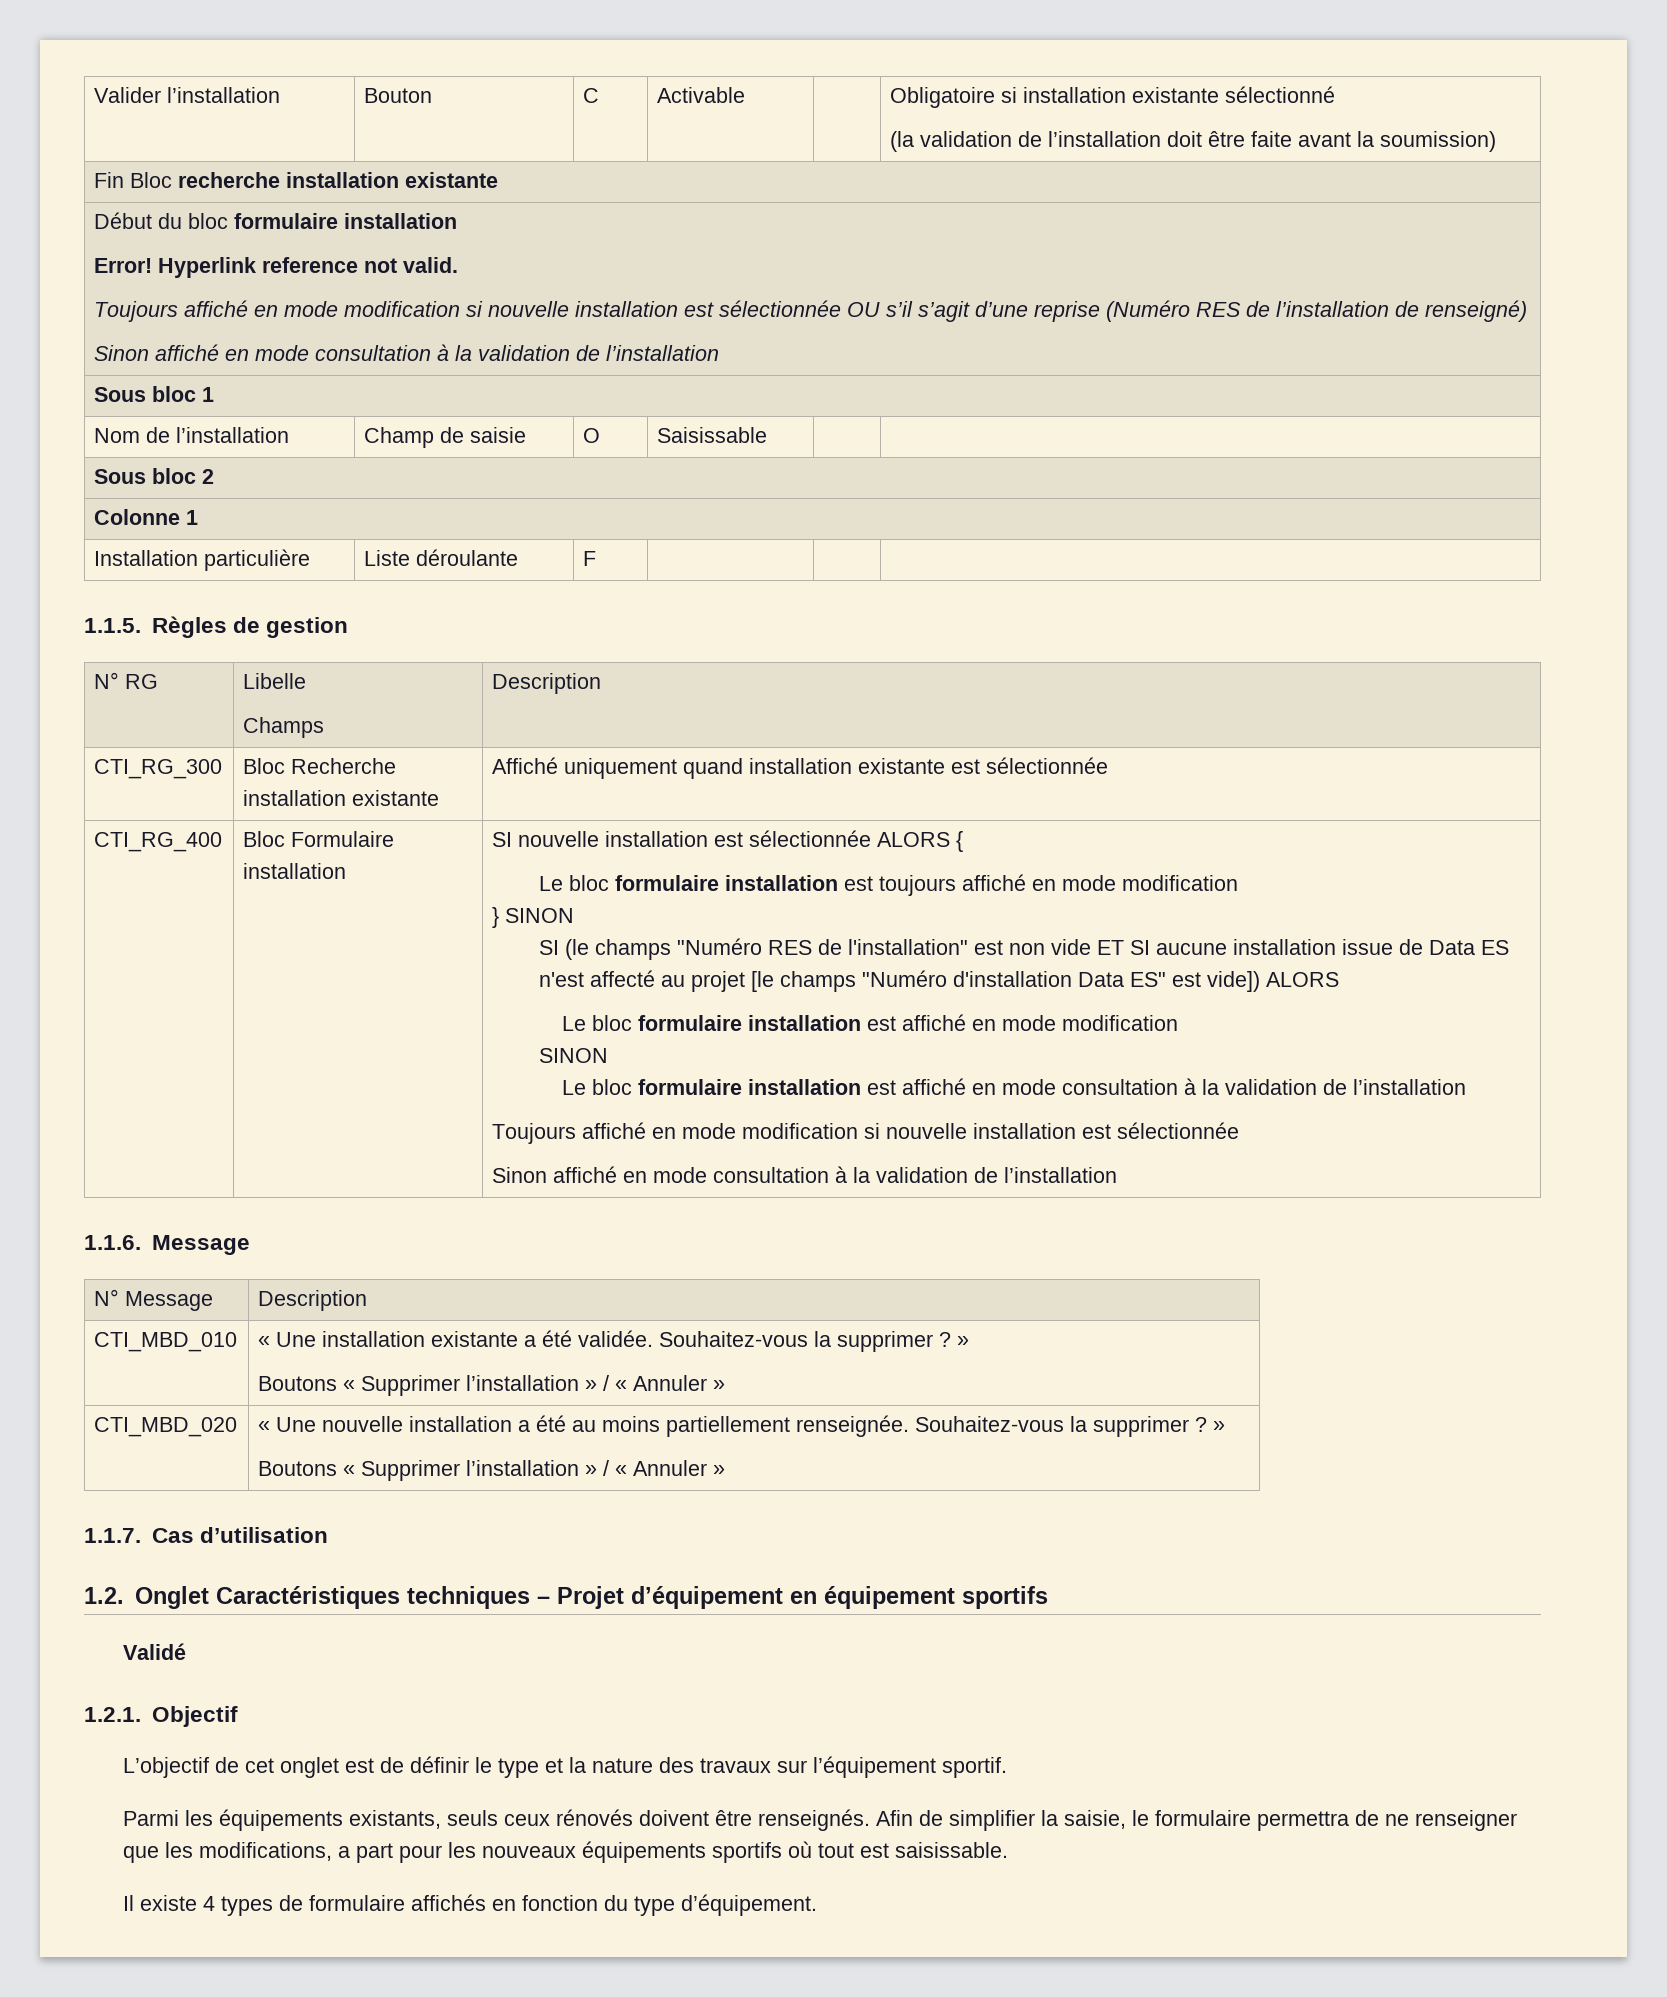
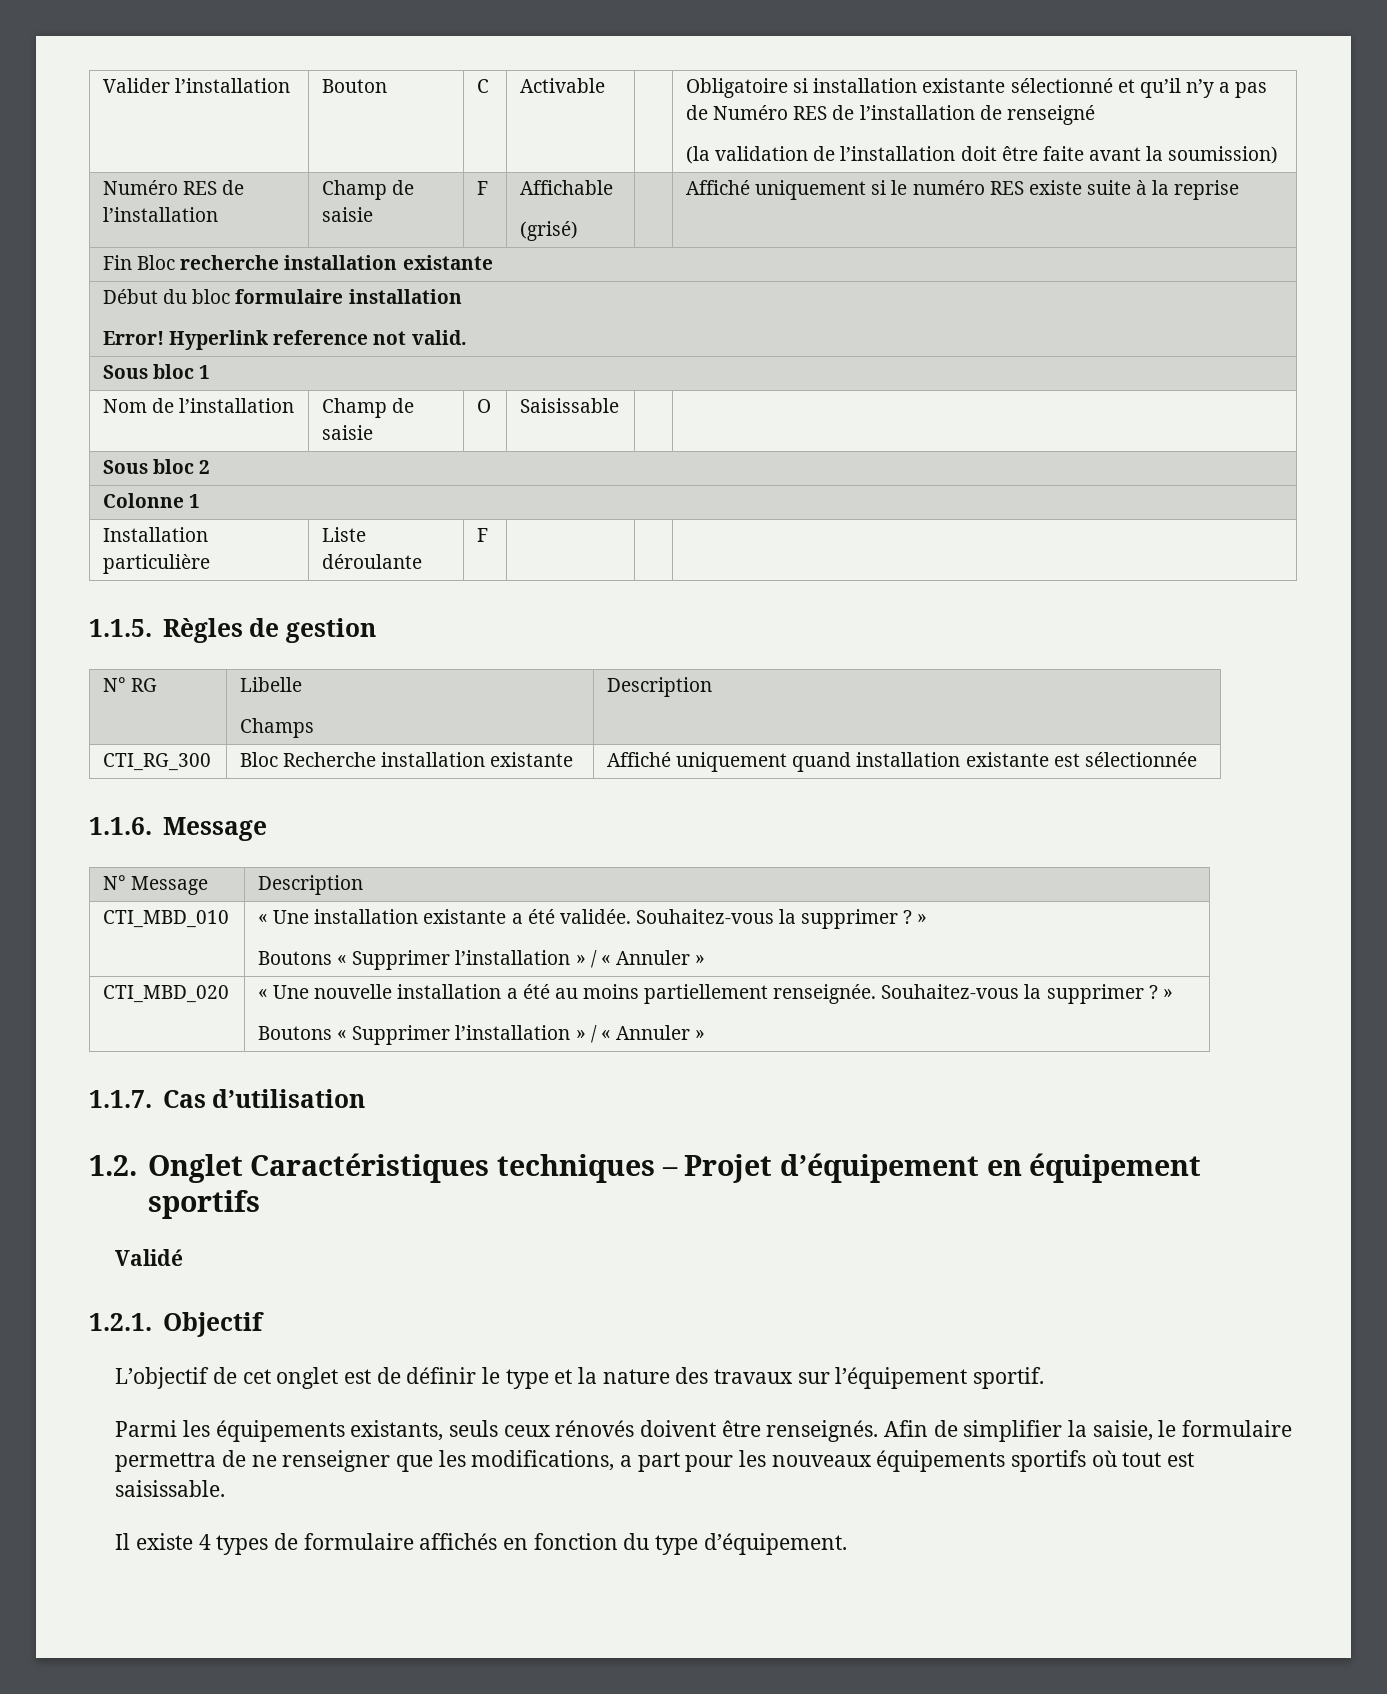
- Valider l’installation | Bouton | C | Activable | | Obligatoire si installation existante sélectionné
+ Valider l’installation | Bouton | C | Activable | | Obligatoire si installation existante sélectionné et qu’il n’y a pas de Numéro RES de l’installation de renseigné
+ Numéro RES de l’installation | Champ de saisie | F | Affichable
+ (grisé) | | Affiché uniquement si le numéro RES existe suite à la reprise
- Toujours affiché en mode modification si nouvelle installation est sélectionnée OU s’il s’agit d’une reprise (Numéro RES de l’installation de renseigné)
- Sinon affiché en mode consultation à la validation de l’installation
- CTI_RG_400 | Bloc Formulaire installation | SI nouvelle installation est sélectionnée ALORS {
- Le bloc formulaire installation est toujours affiché en mode modification
- } SINON
- SI (le champs "Numéro RES de l'installation" est non vide ET SI aucune installation issue de Data ES n'est affecté au projet [le champs "Numéro d'installation Data ES" est vide]) ALORS
- Le bloc formulaire installation est affiché en mode modification
- SINON
- Le bloc formulaire installation est affiché en mode consultation à la validation de l’installation
- Toujours affiché en mode modification si nouvelle installation est sélectionnée
- Sinon affiché en mode consultation à la validation de l’installation

